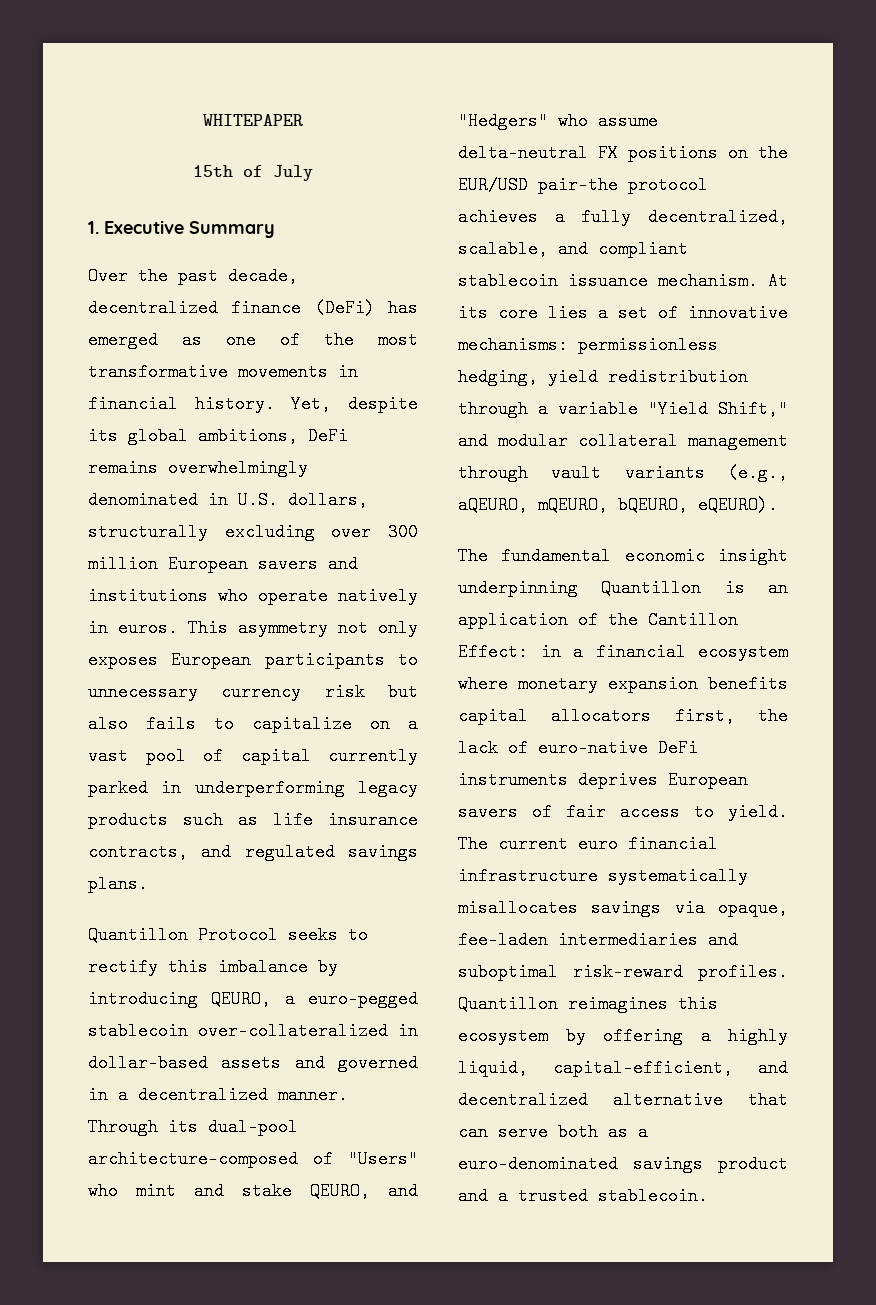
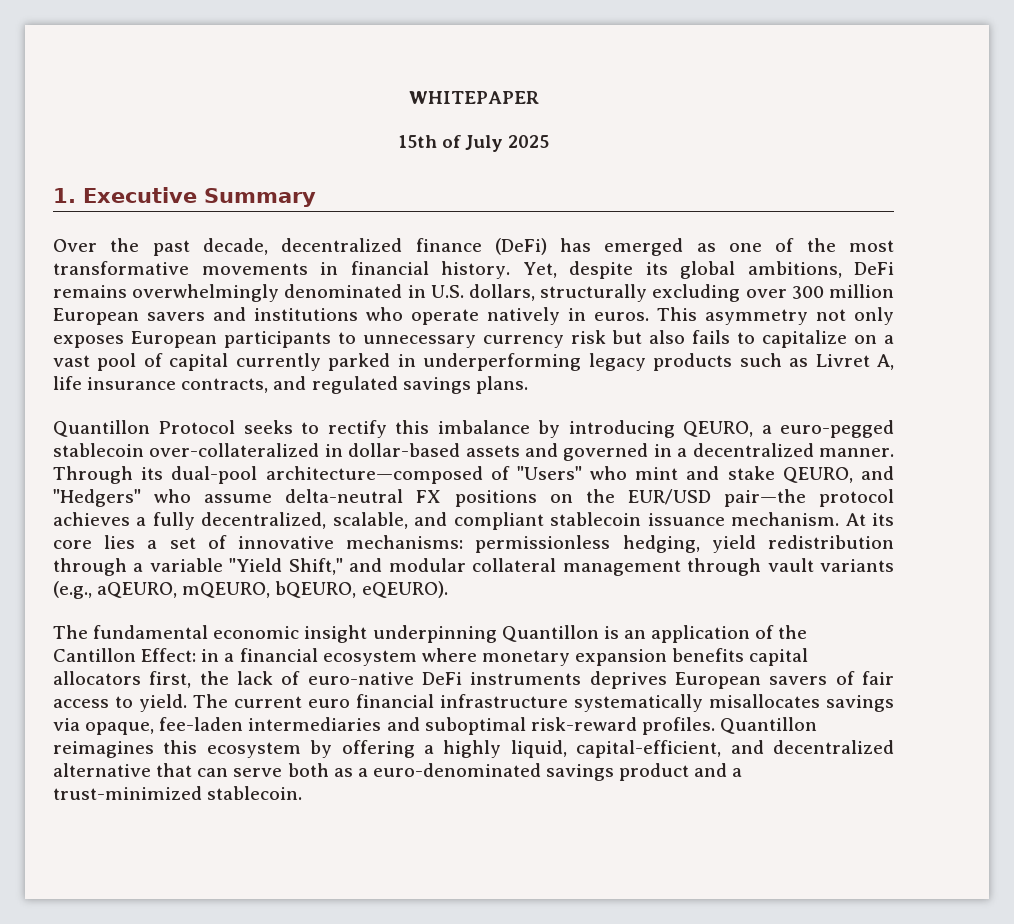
- 15th of July
+ 15th of July 2025
- This asymmetry not only exposes European participants to unnecessary currency risk but also fails to capitalize on a vast pool of capital currently parked in underperforming legacy products such as life insurance contracts, and regulated savings plans.
+ This asymmetry not only exposes European participants to unnecessary currency risk but also fails to capitalize on a vast pool of capital currently parked in underperforming legacy products such as Livret A, life insurance contracts, and regulated savings plans.
- Quantillon reimagines this ecosystem by offering a highly liquid, capital-efficient, and decentralized alternative that can serve both as a euro-denominated savings product and a trusted stablecoin.
+ Quantillon reimagines this ecosystem by offering a highly liquid, capital-efficient, and decentralized alternative that can serve both as a euro-denominated savings product and a trust-minimized stablecoin.

